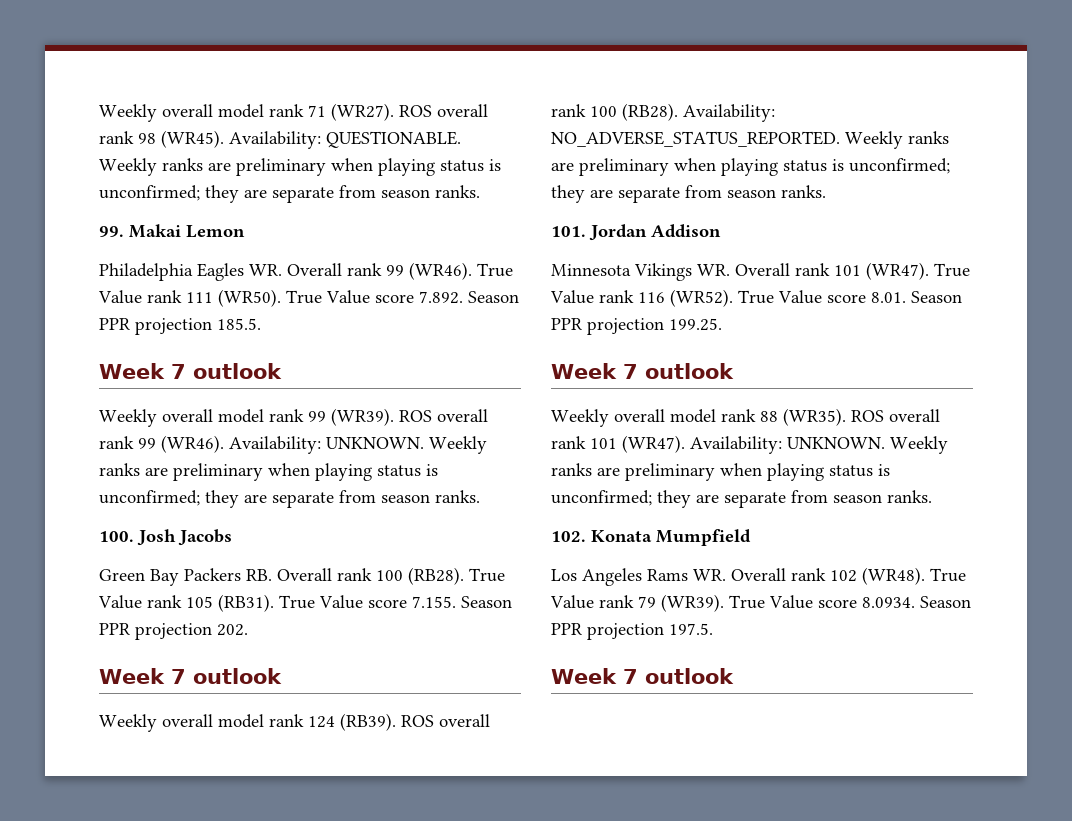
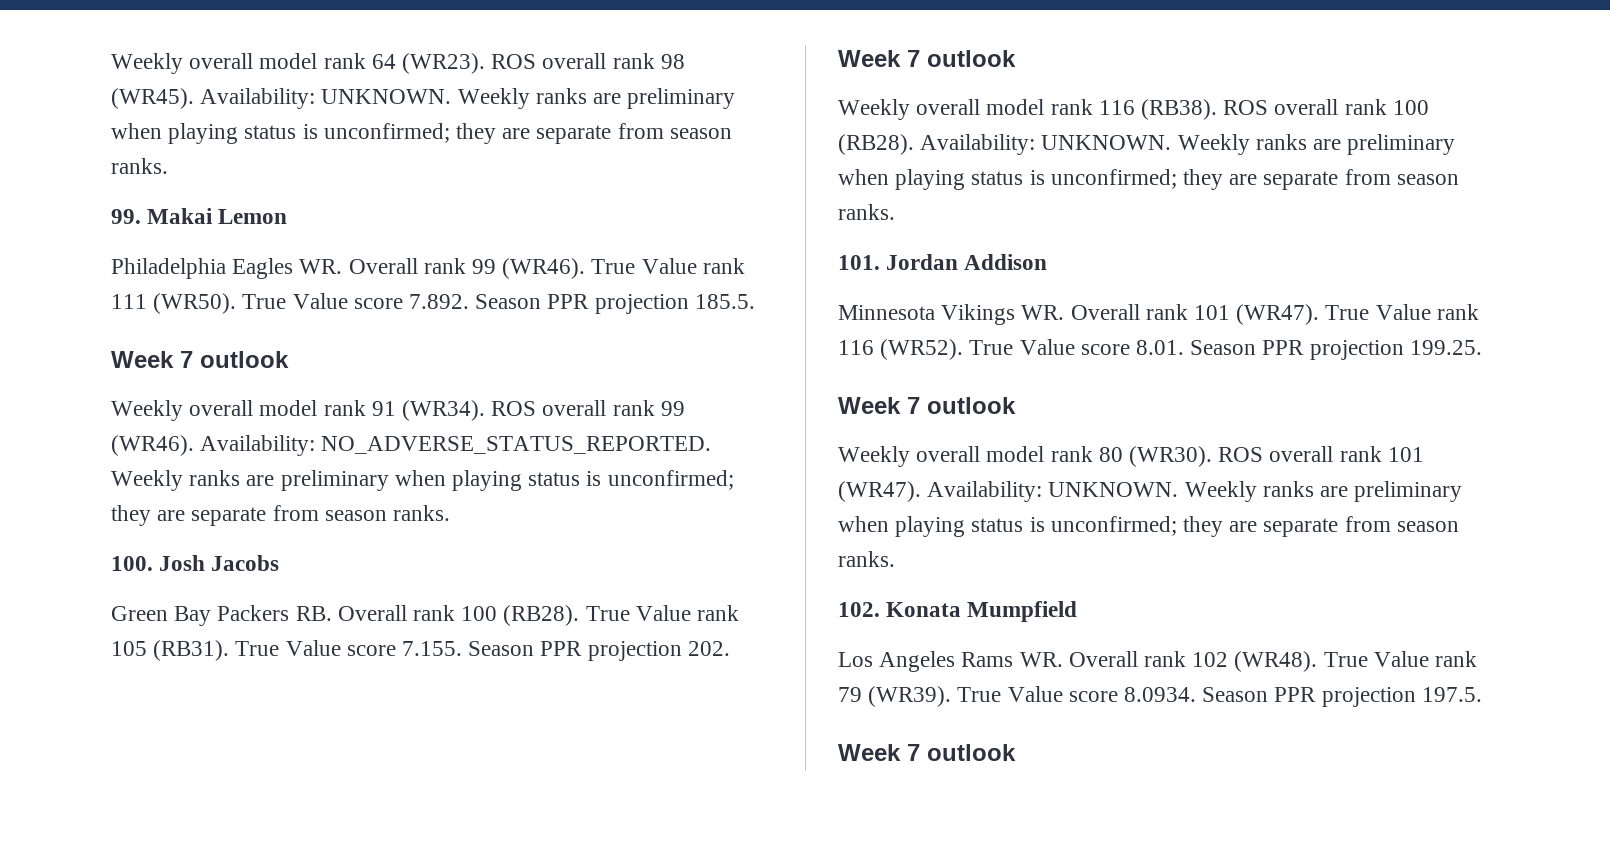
- Weekly overall model rank 71 (WR27).
+ Weekly overall model rank 64 (WR23).
- ROS overall rank 98 (WR45). Availability: QUESTIONABLE.
+ ROS overall rank 98 (WR45). Availability: UNKNOWN.
- Weekly overall model rank 99 (WR39).
+ Weekly overall model rank 91 (WR34).
- ROS overall rank 99 (WR46). Availability: UNKNOWN.
+ ROS overall rank 99 (WR46). Availability: NO_ADVERSE_STATUS_REPORTED.
- Weekly overall model rank 124 (RB39).
+ Weekly overall model rank 116 (RB38).
- ROS overall rank 100 (RB28). Availability: NO_ADVERSE_STATUS_REPORTED.
+ ROS overall rank 100 (RB28). Availability: UNKNOWN.
- Weekly overall model rank 88 (WR35).
+ Weekly overall model rank 80 (WR30).

